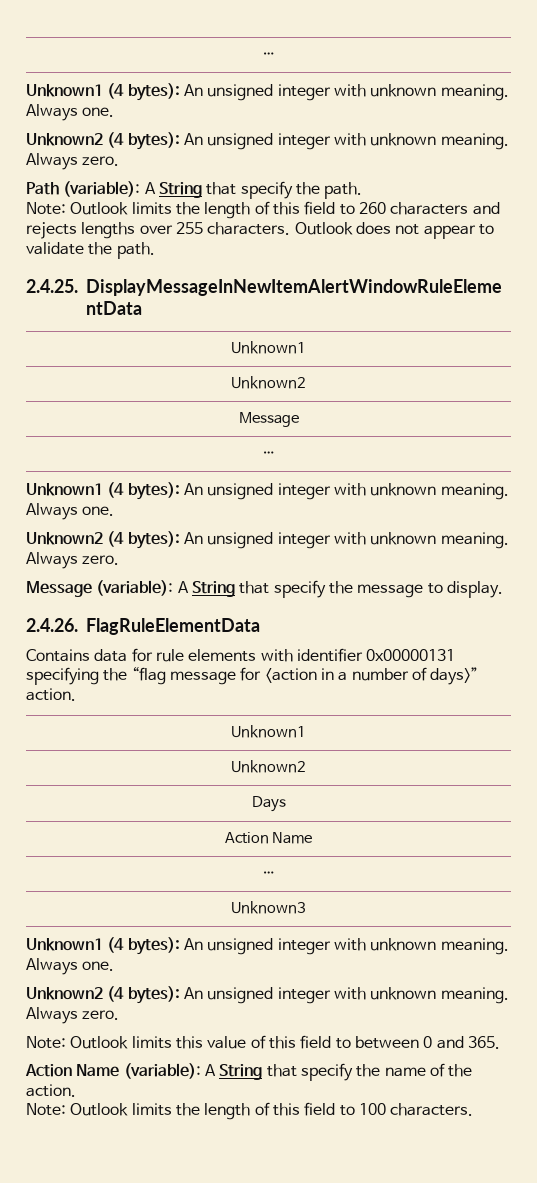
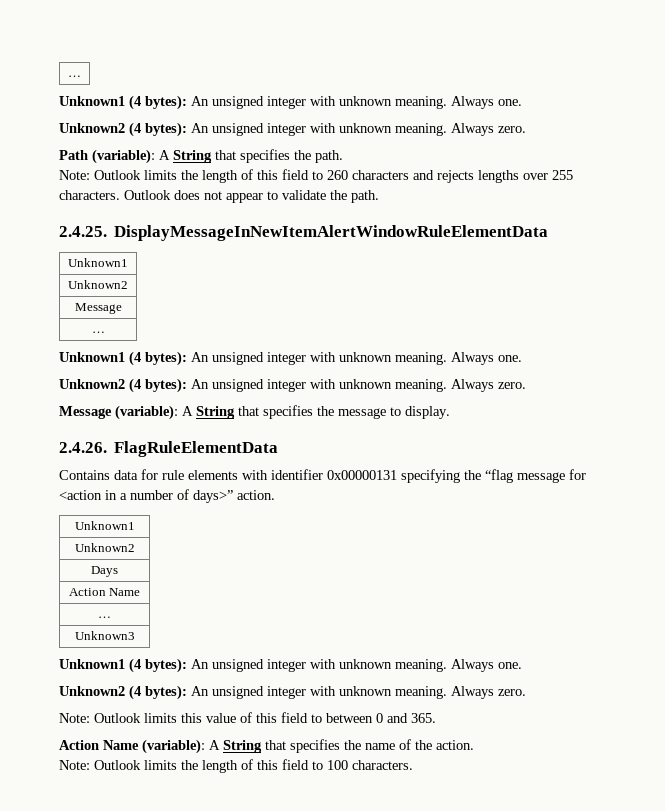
- Path (variable): A String that specify the path.
+ Path (variable): A String that specifies the path.
- Message (variable): A String that specify the message to display.
+ Message (variable): A String that specifies the message to display.
- Action Name (variable): A String that specify the name of the action.
+ Action Name (variable): A String that specifies the name of the action.

